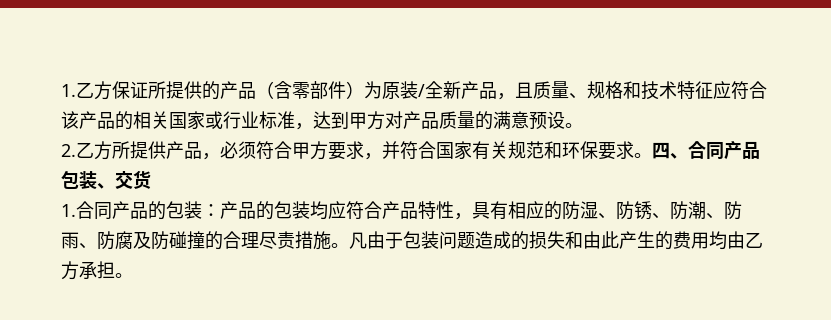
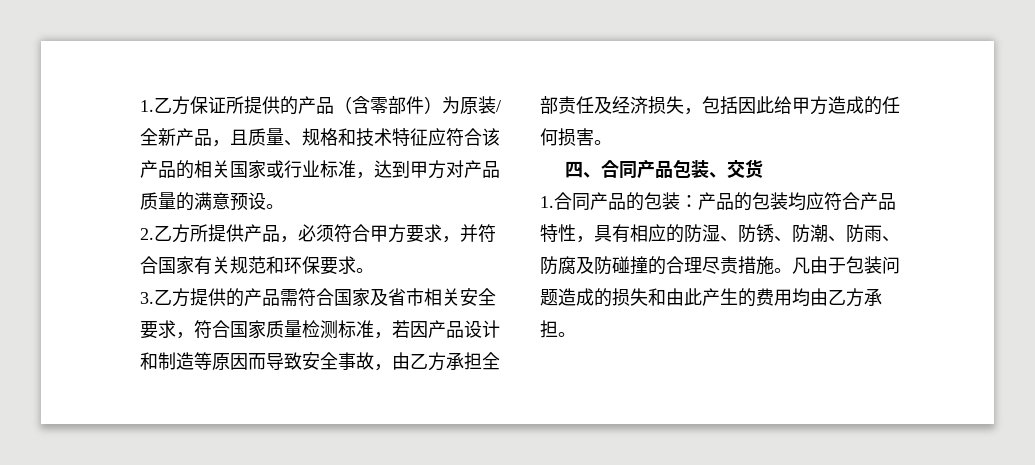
- 2.乙方所提供产品，必须符合甲方要求，并符合国家有关规范和环保要求。四、合同产品包装、交货
+ 2.乙方所提供产品，必须符合甲方要求，并符合国家有关规范和环保要求。
+ 3.乙方提供的产品需符合国家及省市相关安全要求，符合国家质量检测标准，若因产品设计和制造等原因而导致安全事故，由乙方承担全部责任及经济损失，包括因此给甲方造成的任何损害。
+ 四、合同产品包装、交货

